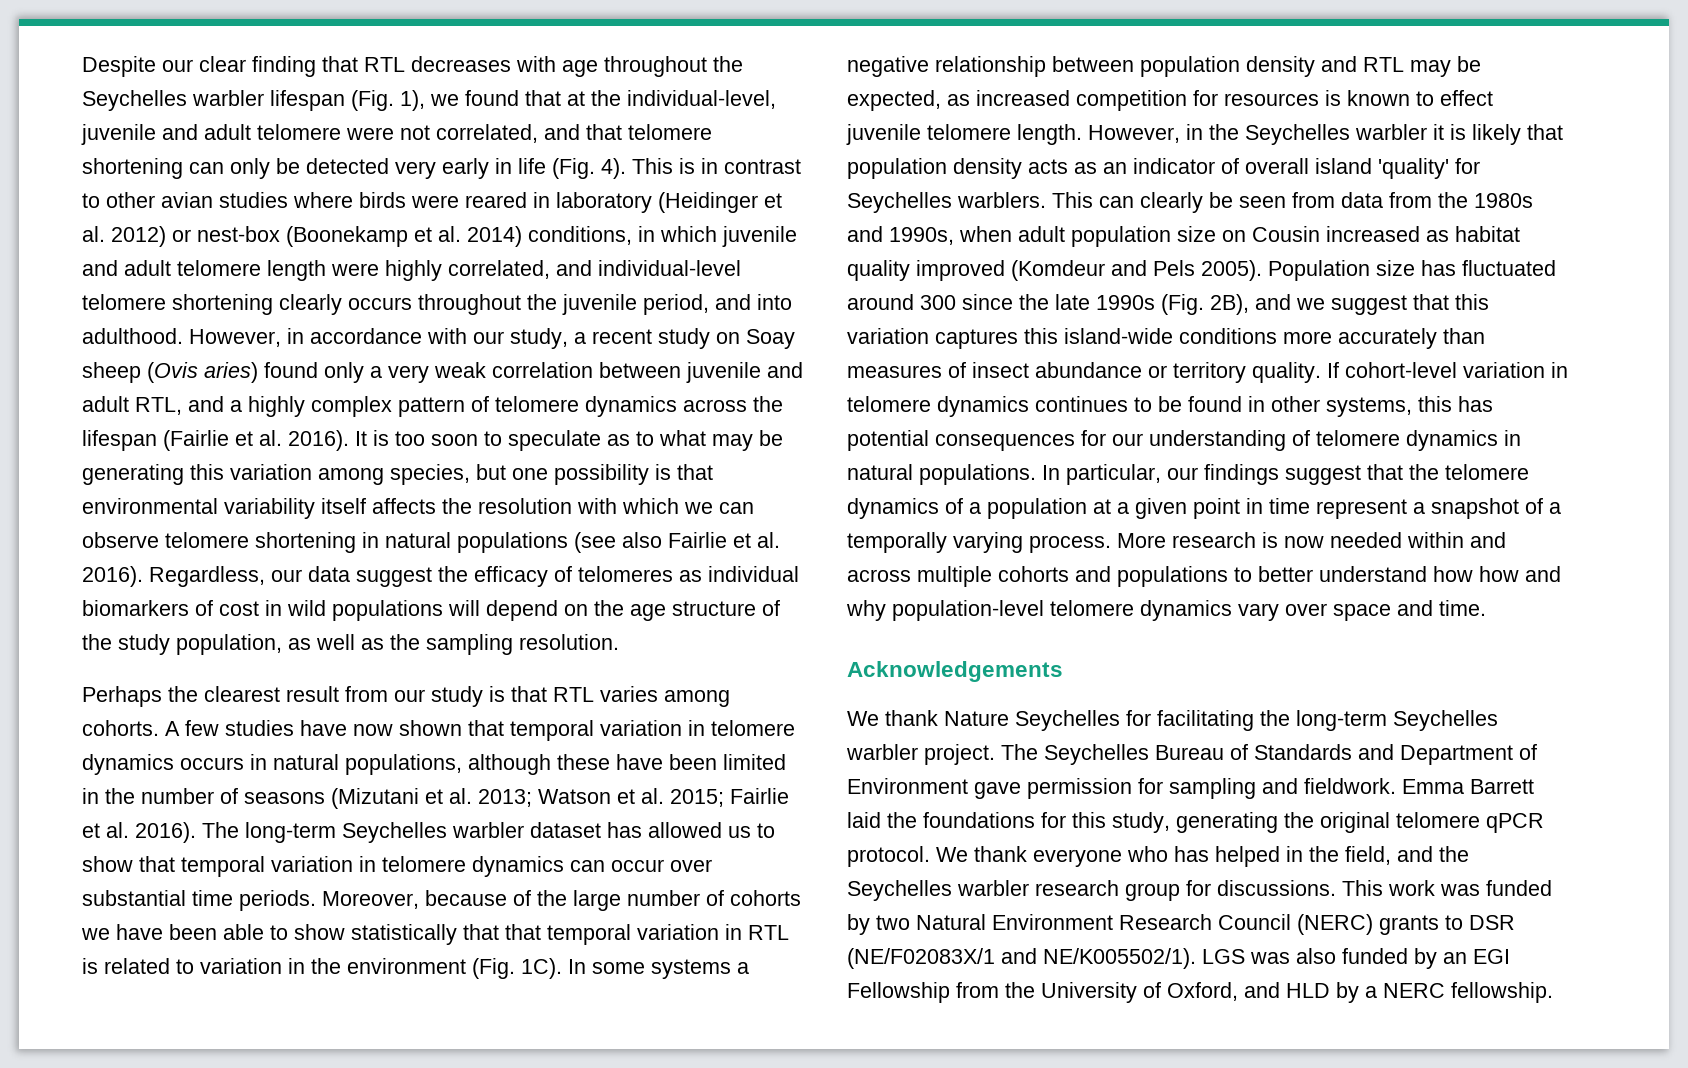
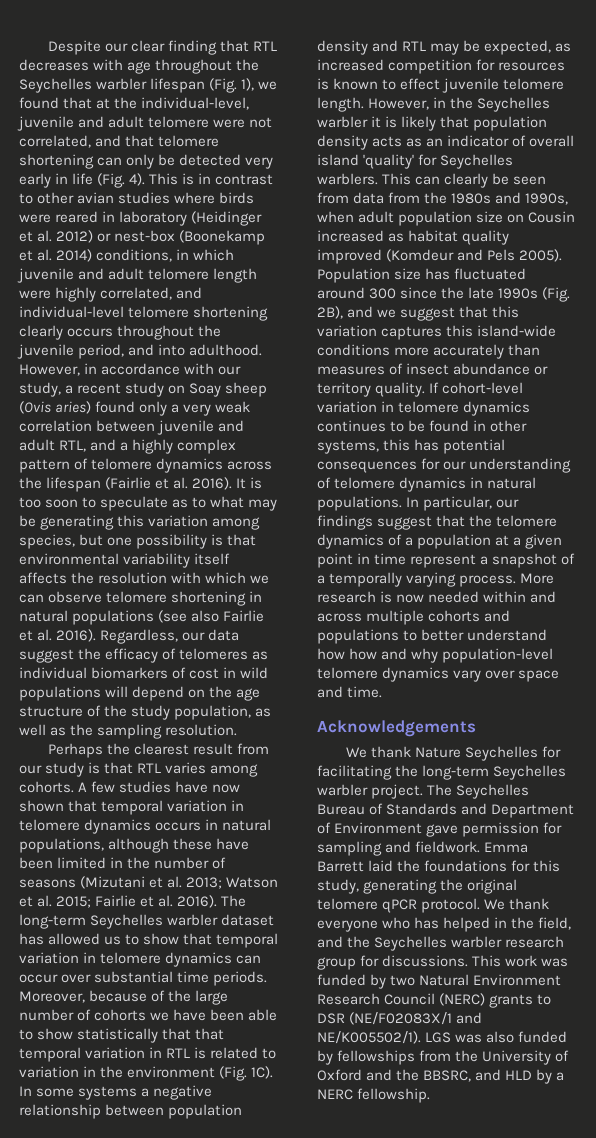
- LGS was also funded by an EGI Fellowship from the University of Oxford, and HLD by a NERC fellowship.
+ LGS was also funded by fellowships from the University of Oxford and the BBSRC, and HLD by a NERC fellowship.

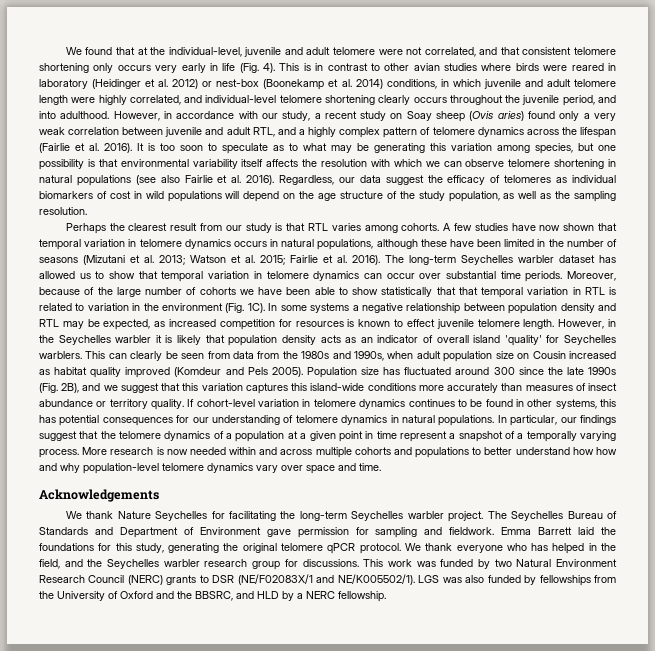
- Despite our clear finding that RTL decreases with age throughout the Seychelles warbler lifespan (Fig. 1), we found that at the individual-level, juvenile and adult telomere were not correlated, and that telomere shortening can only be detected very early in life (Fig. 4).
+ We found that at the individual-level, juvenile and adult telomere were not correlated, and that consistent telomere shortening only occurs very early in life (Fig. 4).

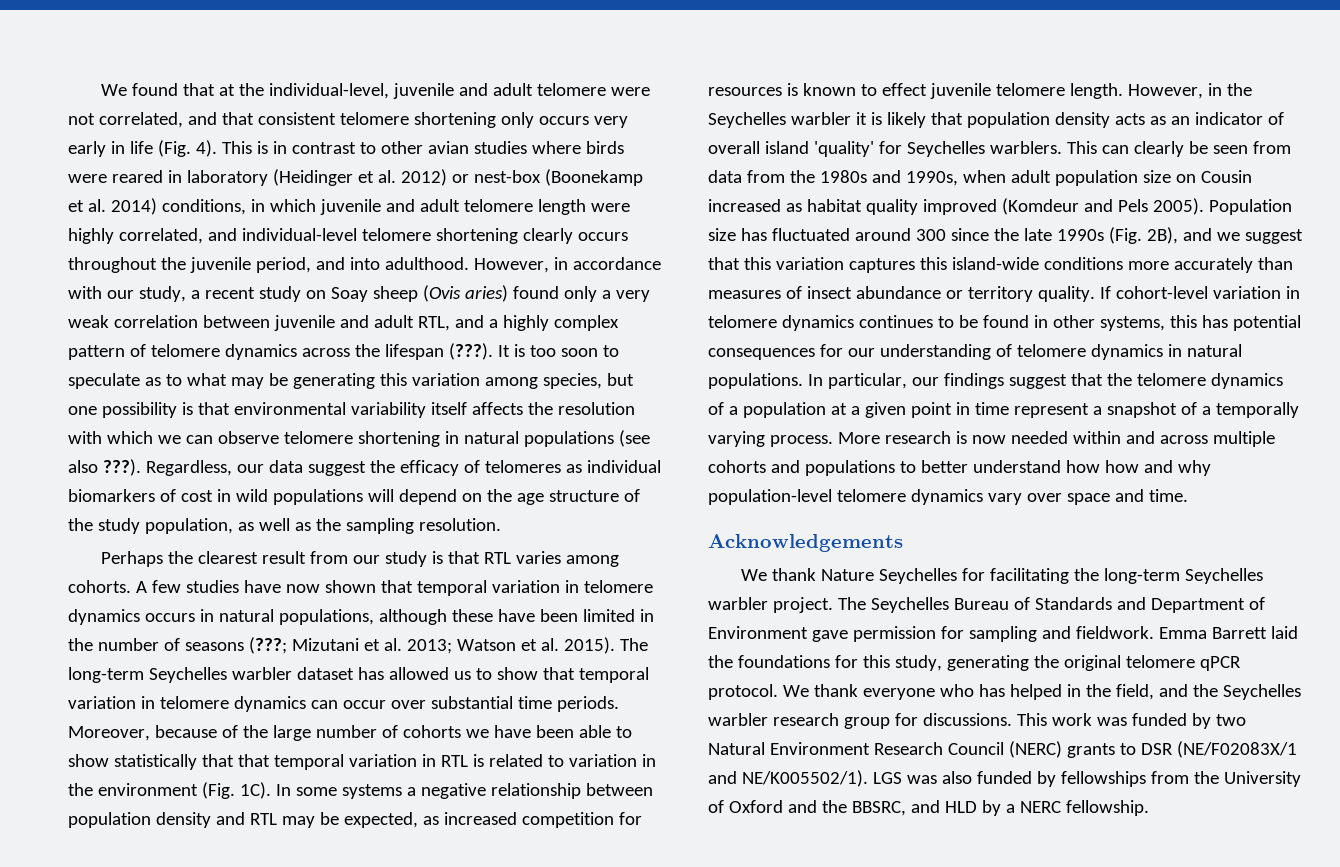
- However, in accordance with our study, a recent study on Soay sheep (Ovis aries) found only a very weak correlation between juvenile and adult RTL, and a highly complex pattern of telomere dynamics across the lifespan (Fairlie et al. 2016).
+ However, in accordance with our study, a recent study on Soay sheep (Ovis aries) found only a very weak correlation between juvenile and adult RTL, and a highly complex pattern of telomere dynamics across the lifespan (???).
- It is too soon to speculate as to what may be generating this variation among species, but one possibility is that environmental variability itself affects the resolution with which we can observe telomere shortening in natural populations (see also Fairlie et al. 2016).
+ It is too soon to speculate as to what may be generating this variation among species, but one possibility is that environmental variability itself affects the resolution with which we can observe telomere shortening in natural populations (see also ???).
- A few studies have now shown that temporal variation in telomere dynamics occurs in natural populations, although these have been limited in the number of seasons (Mizutani et al. 2013; Watson et al. 2015; Fairlie et al. 2016).
+ A few studies have now shown that temporal variation in telomere dynamics occurs in natural populations, although these have been limited in the number of seasons (???; Mizutani et al. 2013; Watson et al. 2015).

